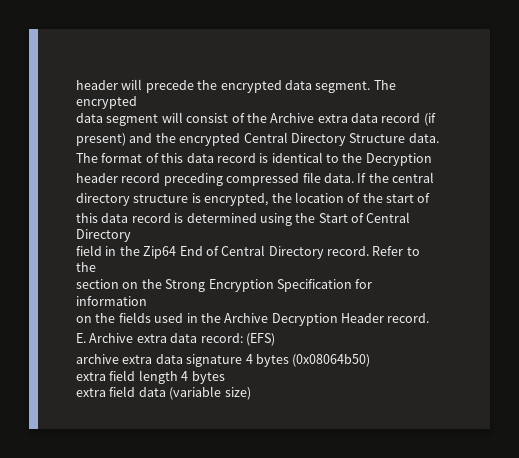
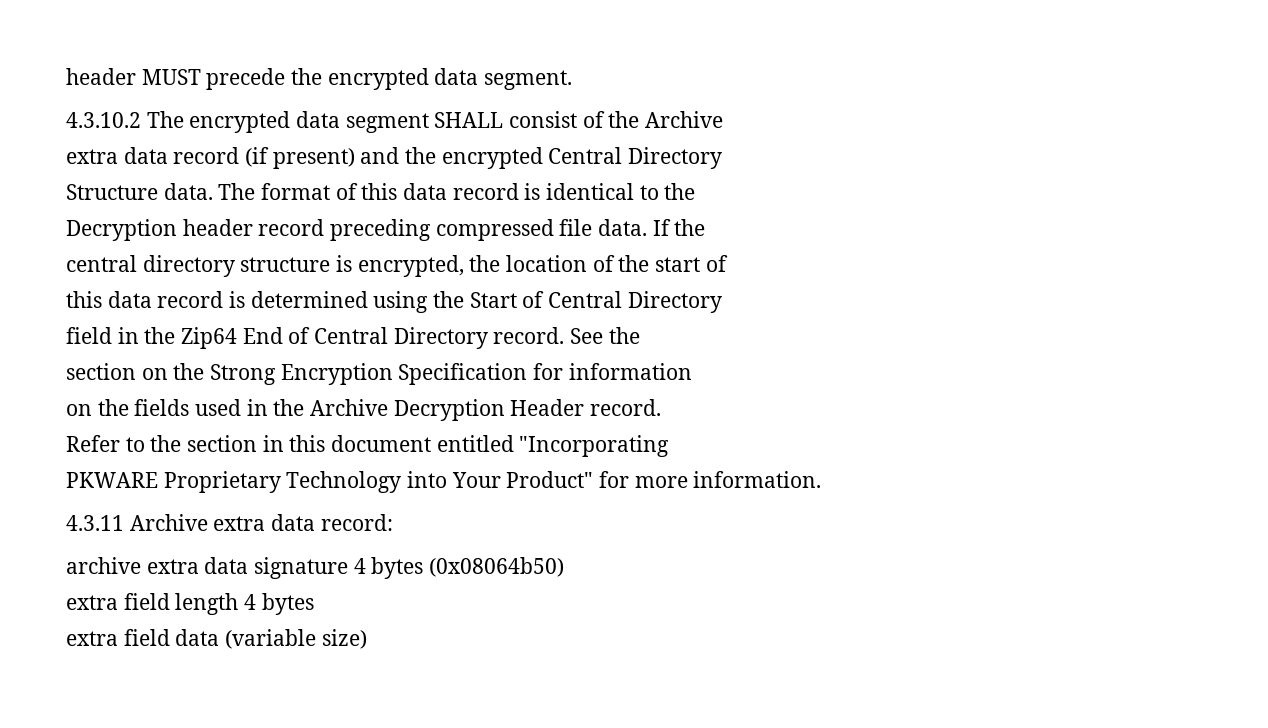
- header will precede the encrypted data segment. The encrypted
- data segment will consist of the Archive extra data record (if
- present) and the encrypted Central Directory Structure data.
- The format of this data record is identical to the Decryption
- header record preceding compressed file data.
+ header MUST precede the encrypted data segment.
+ 4.3.10.2 The encrypted data segment SHALL consist of the Archive
+ extra data record (if present) and the encrypted Central Directory
+ Structure data. The format of this data record is identical to the
+ Decryption header record preceding compressed file data.
- If the central
- directory structure is encrypted, the location of the start of
+ If the
+ central directory structure is encrypted, the location of the start of
- Refer to the
+ See the
- E. Archive extra data record: (EFS)
+ Refer to the section in this document entitled "Incorporating
+ PKWARE Proprietary Technology into Your Product" for more information.
+ 4.3.11 Archive extra data record:

